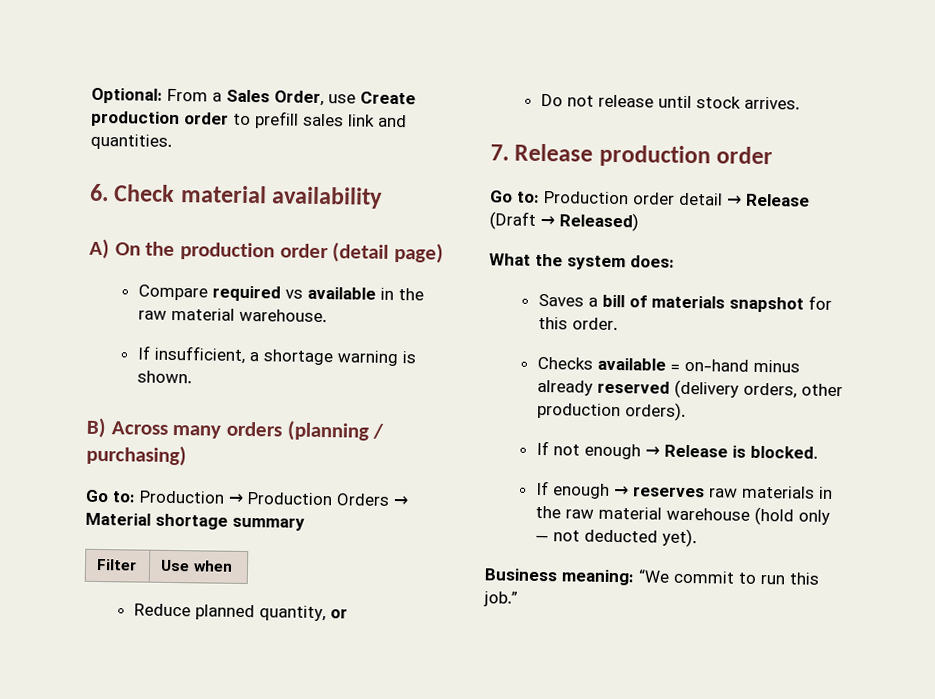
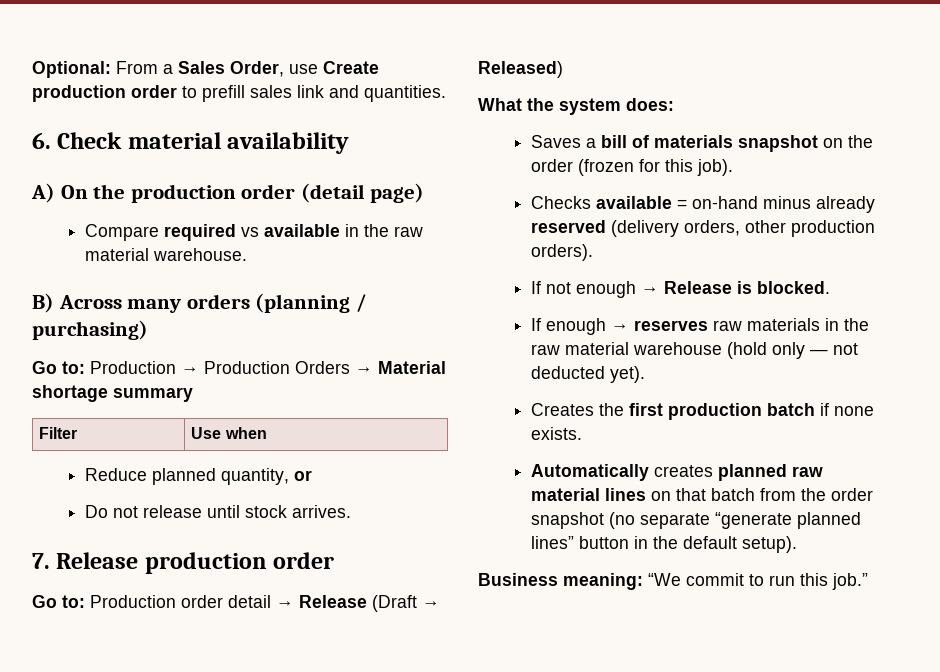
- If insufficient, a shortage warning is shown.
- Saves a bill of materials snapshot for this order.
+ Saves a bill of materials snapshot on the order (frozen for this job).
+ Creates the first production batch if none exists.
+ Automatically creates planned raw material lines on that batch from the order snapshot (no separate “generate planned lines” button in the default setup).

